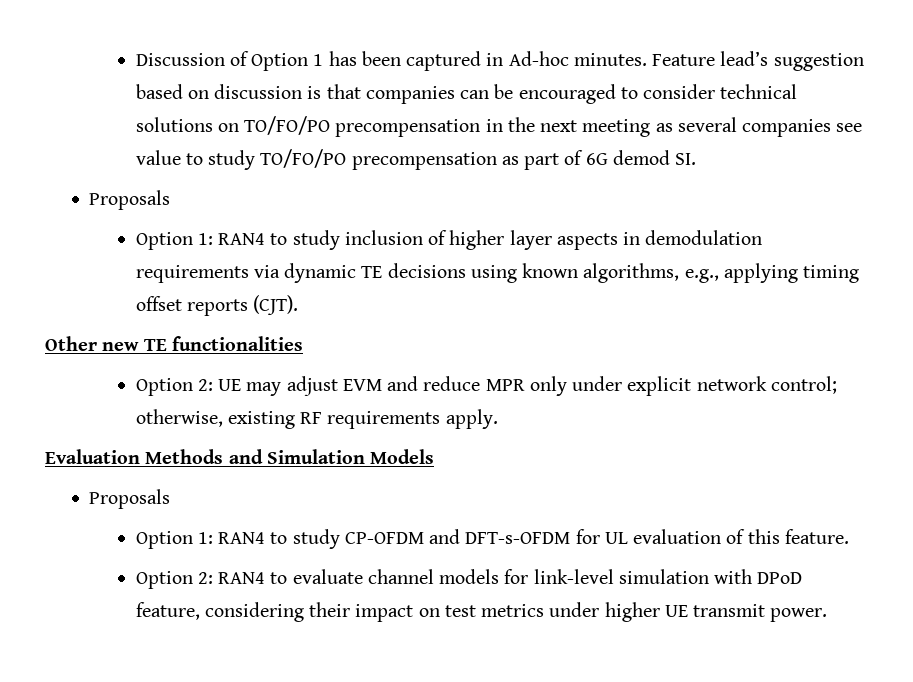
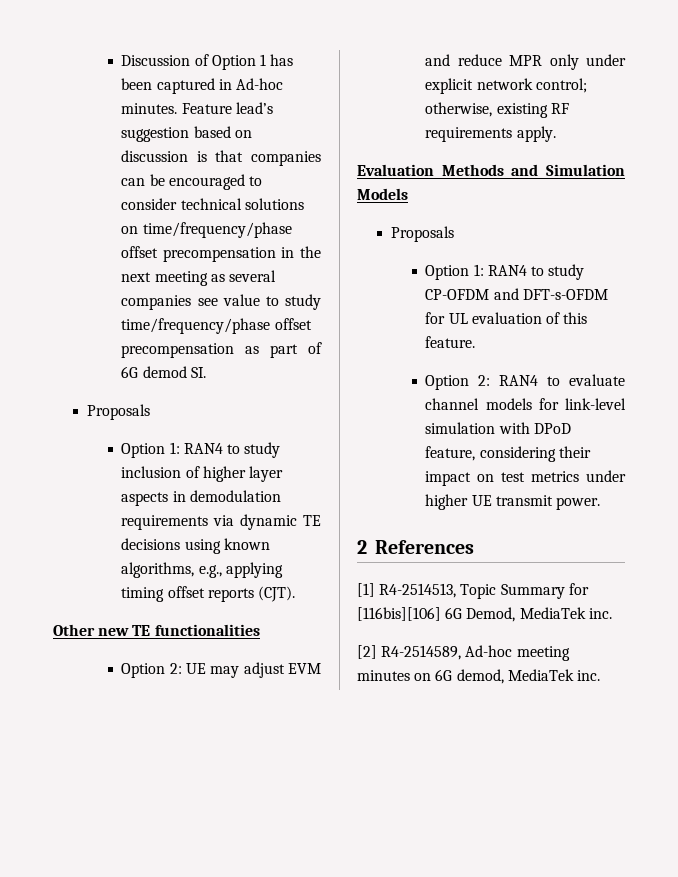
- Feature lead’s suggestion based on discussion is that companies can be encouraged to consider technical solutions on TO/FO/PO precompensation in the next meeting as several companies see value to study TO/FO/PO precompensation as part of 6G demod SI.
+ Feature lead’s suggestion based on discussion is that companies can be encouraged to consider technical solutions on time/frequency/phase offset precompensation in the next meeting as several companies see value to study time/frequency/phase offset precompensation as part of 6G demod SI.
+ 2 References
+ [1] R4-2514513, Topic Summary for [116bis][106] 6G Demod, MediaTek inc.
+ [2] R4-2514589, Ad-hoc meeting minutes on 6G demod, MediaTek inc.

